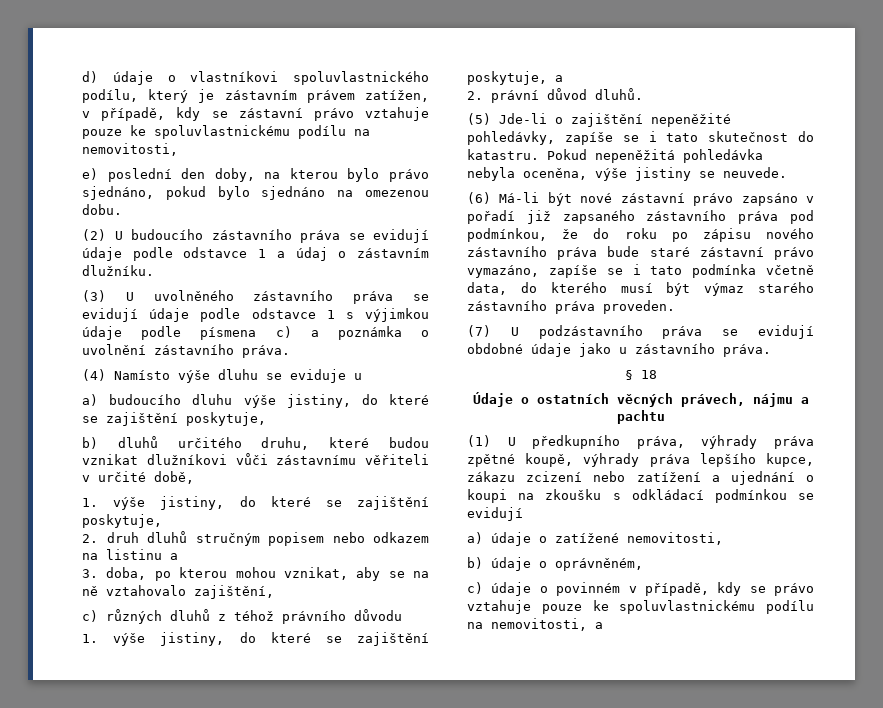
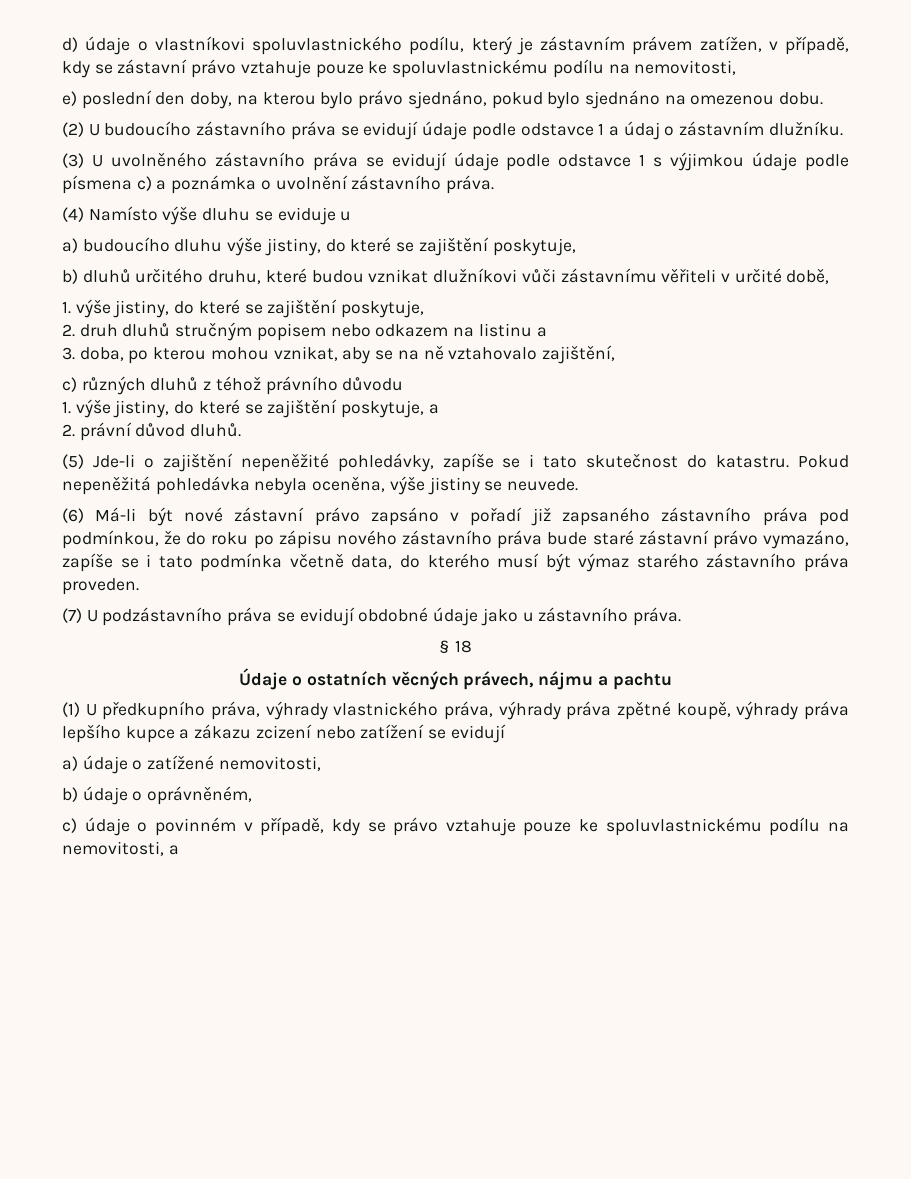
- (1) U předkupního práva, výhrady práva zpětné koupě, výhrady práva lepšího kupce, zákazu zcizení nebo zatížení a ujednání o koupi na zkoušku s odkládací podmínkou se evidují
+ (1) U předkupního práva, výhrady vlastnického práva, výhrady práva zpětné koupě, výhrady práva lepšího kupce a zákazu zcizení nebo zatížení se evidují

